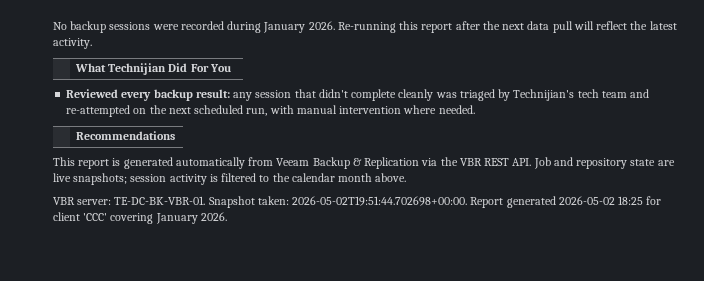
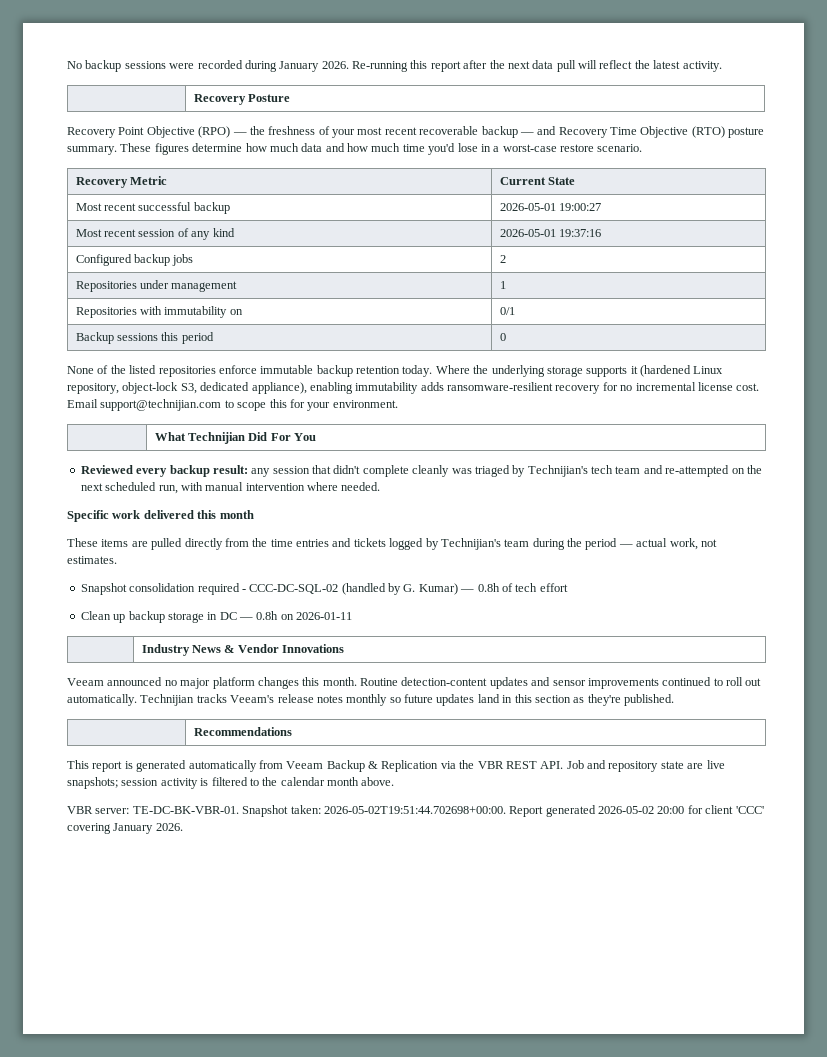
+ | Recovery Posture
+ Recovery Point Objective (RPO) — the freshness of your most recent recoverable backup — and Recovery Time Objective (RTO) posture summary. These figures determine how much data and how much time you'd lose in a worst-case restore scenario.
+ Recovery Metric | Current State
+ Most recent successful backup | 2026-05-01 19:00:27
+ Most recent session of any kind | 2026-05-01 19:37:16
+ Configured backup jobs | 2
+ Repositories under management | 1
+ Repositories with immutability on | 0/1
+ Backup sessions this period | 0
+ None of the listed repositories enforce immutable backup retention today. Where the underlying storage supports it (hardened Linux repository, object-lock S3, dedicated appliance), enabling immutability adds ransomware-resilient recovery for no incremental license cost. Email support@technijian.com to scope this for your environment.
+ Specific work delivered this month
+ These items are pulled directly from the time entries and tickets logged by Technijian's team during the period — actual work, not estimates.
+ Snapshot consolidation required - CCC-DC-SQL-02 (handled by G. Kumar) — 0.8h of tech effort
+ Clean up backup storage in DC — 0.8h on 2026-01-11
+ | Industry News & Vendor Innovations
+ Veeam announced no major platform changes this month. Routine detection-content updates and sensor improvements continued to roll out automatically. Technijian tracks Veeam's release notes monthly so future updates land in this section as they're published.
- Snapshot taken: 2026-05-02T19:51:44.702698+00:00. Report generated 2026-05-02 18:25 for client 'CCC' covering January 2026.
+ Snapshot taken: 2026-05-02T19:51:44.702698+00:00. Report generated 2026-05-02 20:00 for client 'CCC' covering January 2026.

